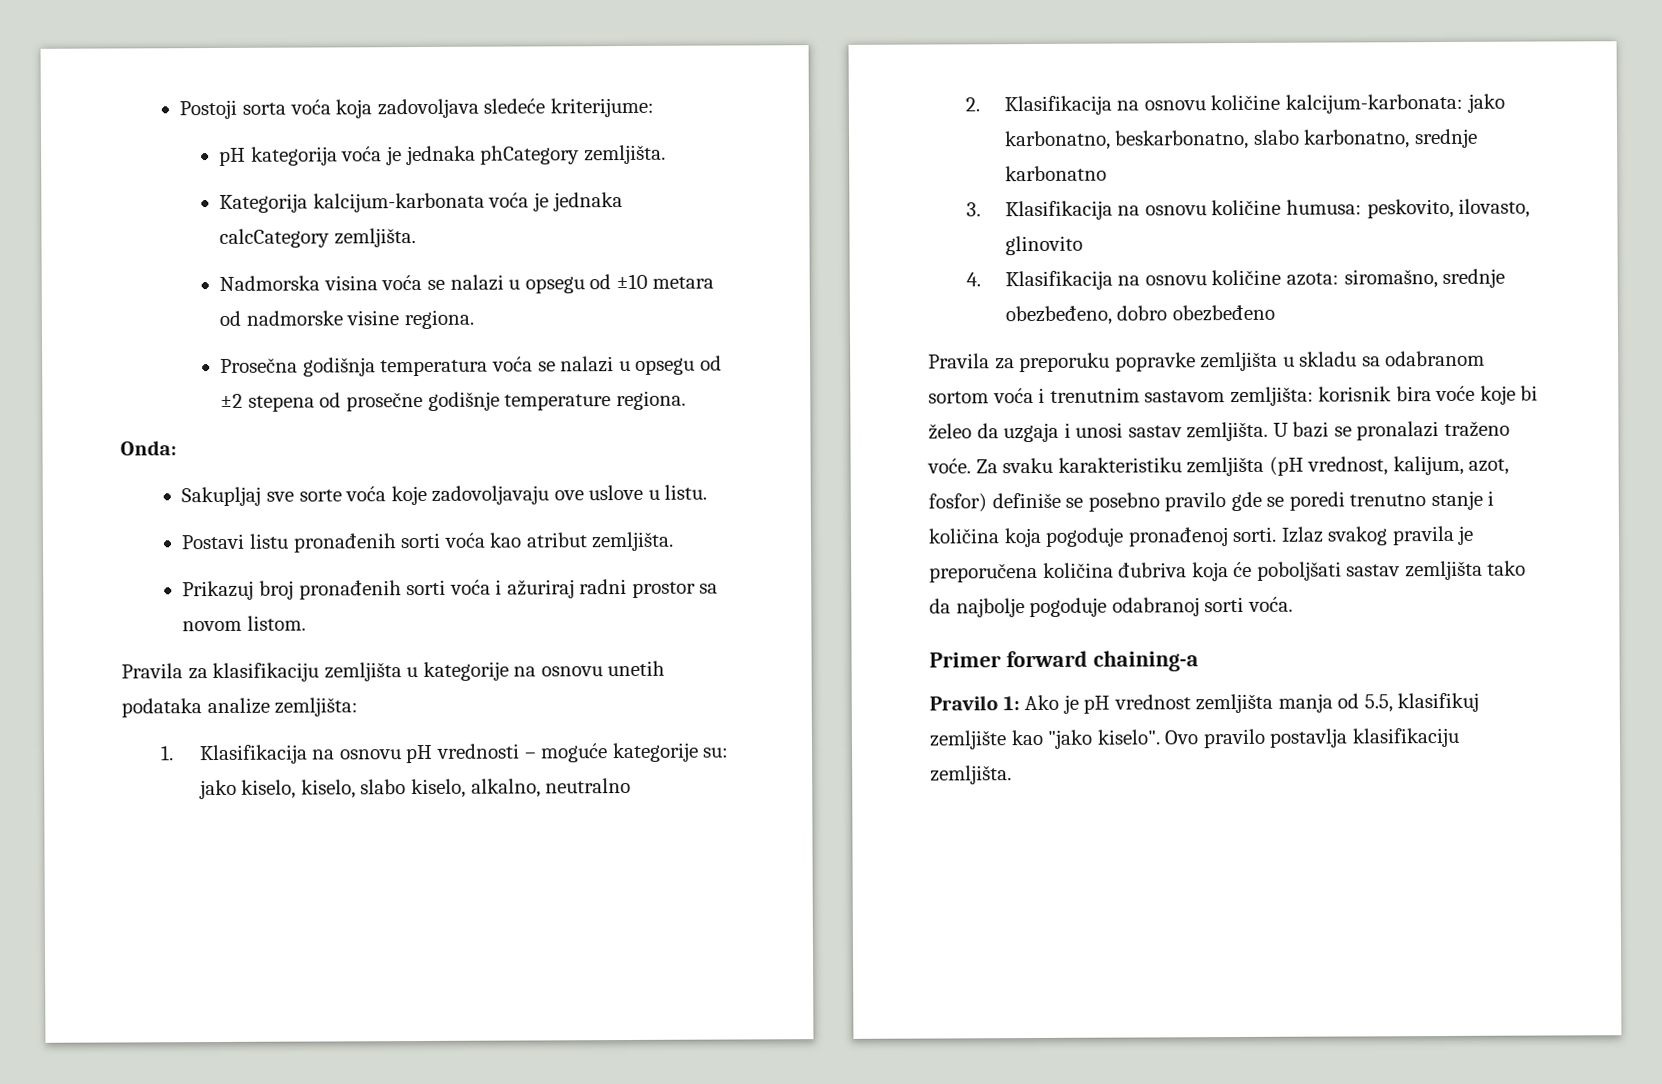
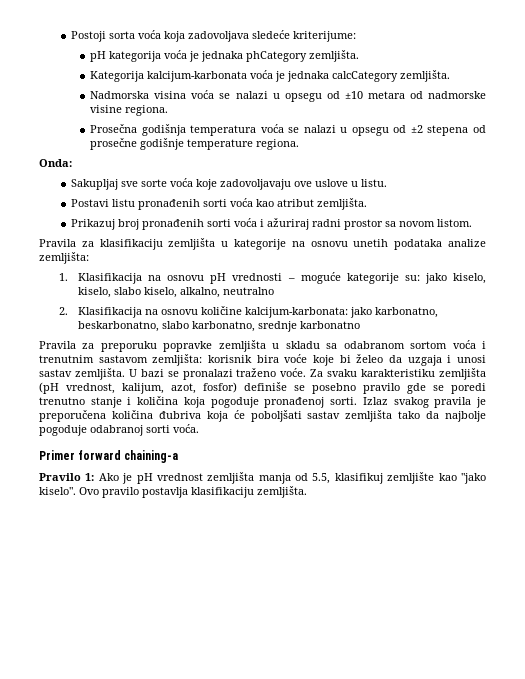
- 3. Klasifikacija na osnovu količine humusa: peskovito, ilovasto, glinovito
- 4. Klasifikacija na osnovu količine azota: siromašno, srednje obezbeđeno, dobro obezbeđeno

